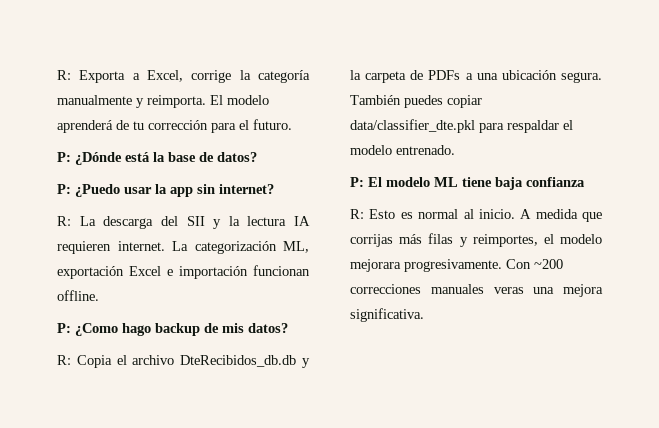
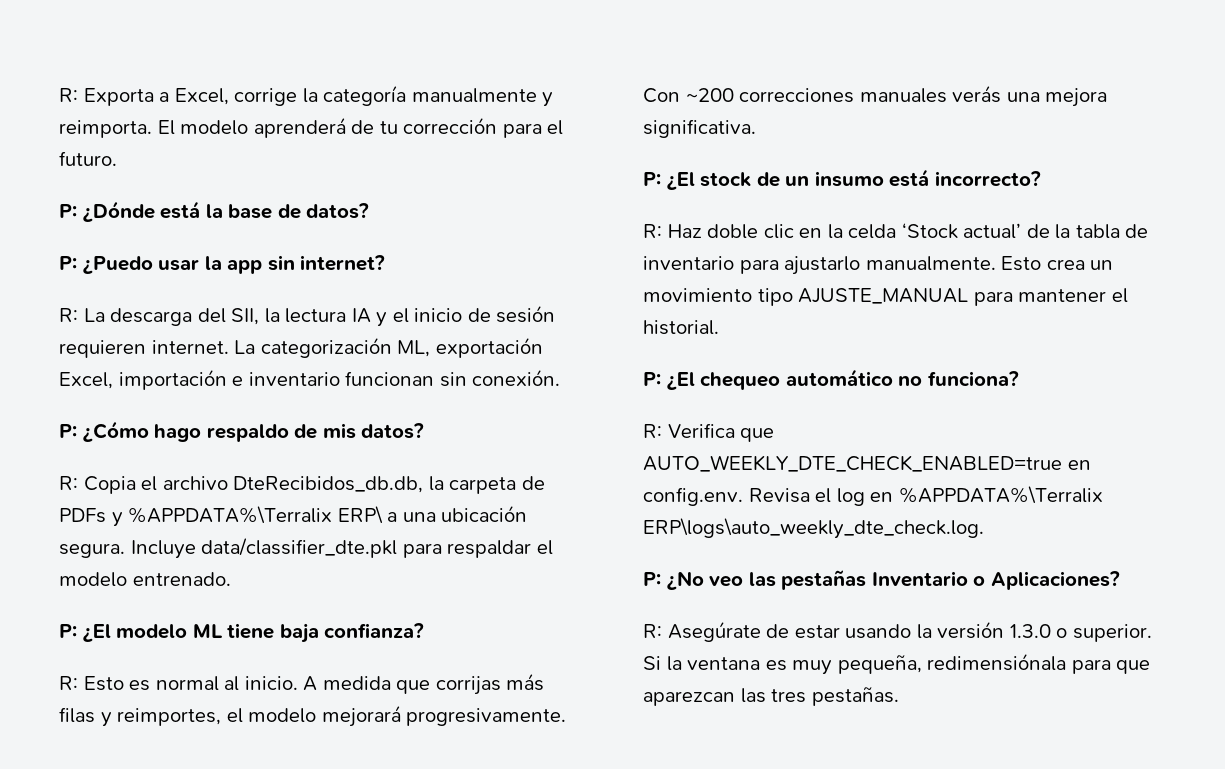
- R: La descarga del SII y la lectura IA requieren internet.
+ R: La descarga del SII, la lectura IA y el inicio de sesión requieren internet.
- La categorización ML, exportación Excel e importación funcionan offline.
- P: ¿Como hago backup de mis datos?
+ La categorización ML, exportación Excel, importación e inventario funcionan sin conexión.
+ P: ¿Cómo hago respaldo de mis datos?
- R: Copia el archivo DteRecibidos_db.db y la carpeta de PDFs a una ubicación segura.
+ R: Copia el archivo DteRecibidos_db.db, la carpeta de PDFs y %APPDATA%\Terralix ERP\ a una ubicación segura.
- También puedes copiar data/classifier_dte.pkl para respaldar el modelo entrenado.
+ Incluye data/classifier_dte.pkl para respaldar el modelo entrenado.
- P: El modelo ML tiene baja confianza
+ P: ¿El modelo ML tiene baja confianza?
- A medida que corrijas más filas y reimportes, el modelo mejorara progresivamente.
+ A medida que corrijas más filas y reimportes, el modelo mejorará progresivamente.
- Con ~200 correcciones manuales veras una mejora significativa.
+ Con ~200 correcciones manuales verás una mejora significativa.
+ P: ¿El stock de un insumo está incorrecto?
+ R: Haz doble clic en la celda ‘Stock actual’ de la tabla de inventario para ajustarlo manualmente. Esto crea un movimiento tipo AJUSTE_MANUAL para mantener el historial.
+ P: ¿El chequeo automático no funciona?
+ R: Verifica que AUTO_WEEKLY_DTE_CHECK_ENABLED=true en config.env. Revisa el log en %APPDATA%\Terralix ERP\logs\auto_weekly_dte_check.log.
+ P: ¿No veo las pestañas Inventario o Aplicaciones?
+ R: Asegúrate de estar usando la versión 1.3.0 o superior. Si la ventana es muy pequeña, redimensiónala para que aparezcan las tres pestañas.

